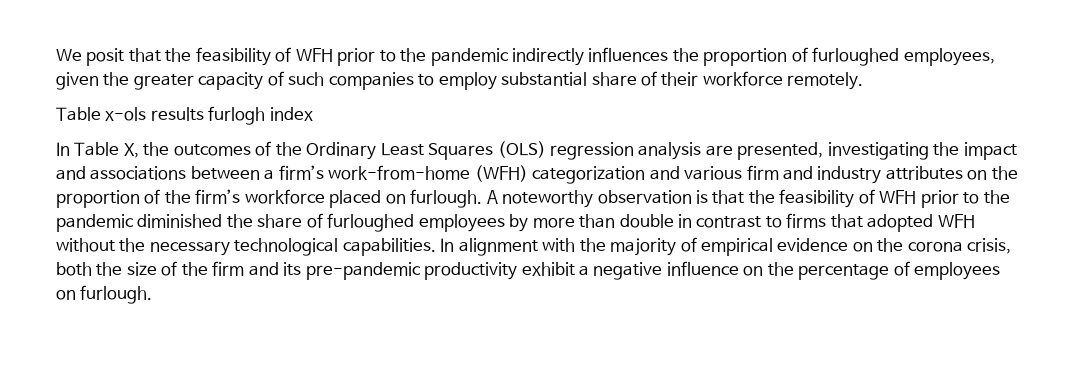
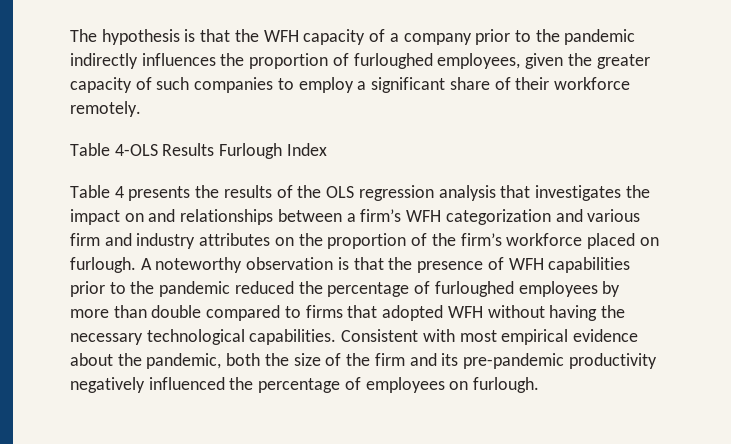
- We posit that the feasibility of WFH prior to the pandemic indirectly influences the proportion of furloughed employees, given the greater capacity of such companies to employ substantial share of their workforce remotely.
+ The hypothesis is that the WFH capacity of a company prior to the pandemic indirectly influences the proportion of furloughed employees, given the greater capacity of such companies to employ a significant share of their workforce remotely.
- Table x-ols results furlogh index
- In Table X, the outcomes of the Ordinary Least Squares (OLS) regression analysis are presented, investigating the impact and associations between a firm’s work-from-home (WFH) categorization and various firm and industry attributes on the proportion of the firm’s workforce placed on furlough.
+ Table 4-OLS Results Furlough Index
+ Table 4 presents the results of the OLS regression analysis that investigates the impact on and relationships between a firm’s WFH categorization and various firm and industry attributes on the proportion of the firm’s workforce placed on furlough.
- A noteworthy observation is that the feasibility of WFH prior to the pandemic diminished the share of furloughed employees by more than double in contrast to firms that adopted WFH without the necessary technological capabilities.
+ A noteworthy observation is that the presence of WFH capabilities prior to the pandemic reduced the percentage of furloughed employees by more than double compared to firms that adopted WFH without having the necessary technological capabilities.
- In alignment with the majority of empirical evidence on the corona crisis, both the size of the firm and its pre-pandemic productivity exhibit a negative influence on the percentage of employees on furlough.
+ Consistent with most empirical evidence about the pandemic, both the size of the firm and its pre-pandemic productivity negatively influenced the percentage of employees on furlough.

